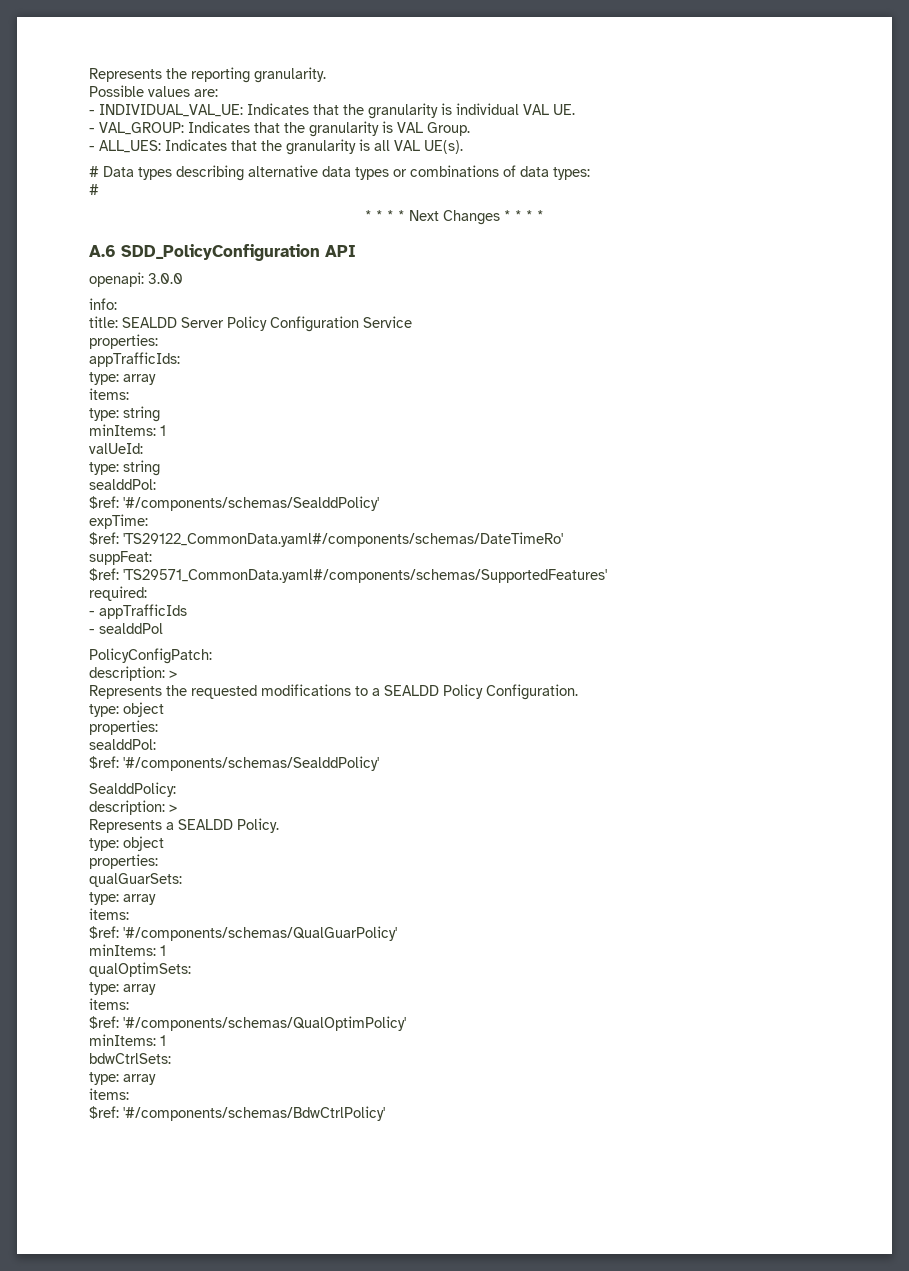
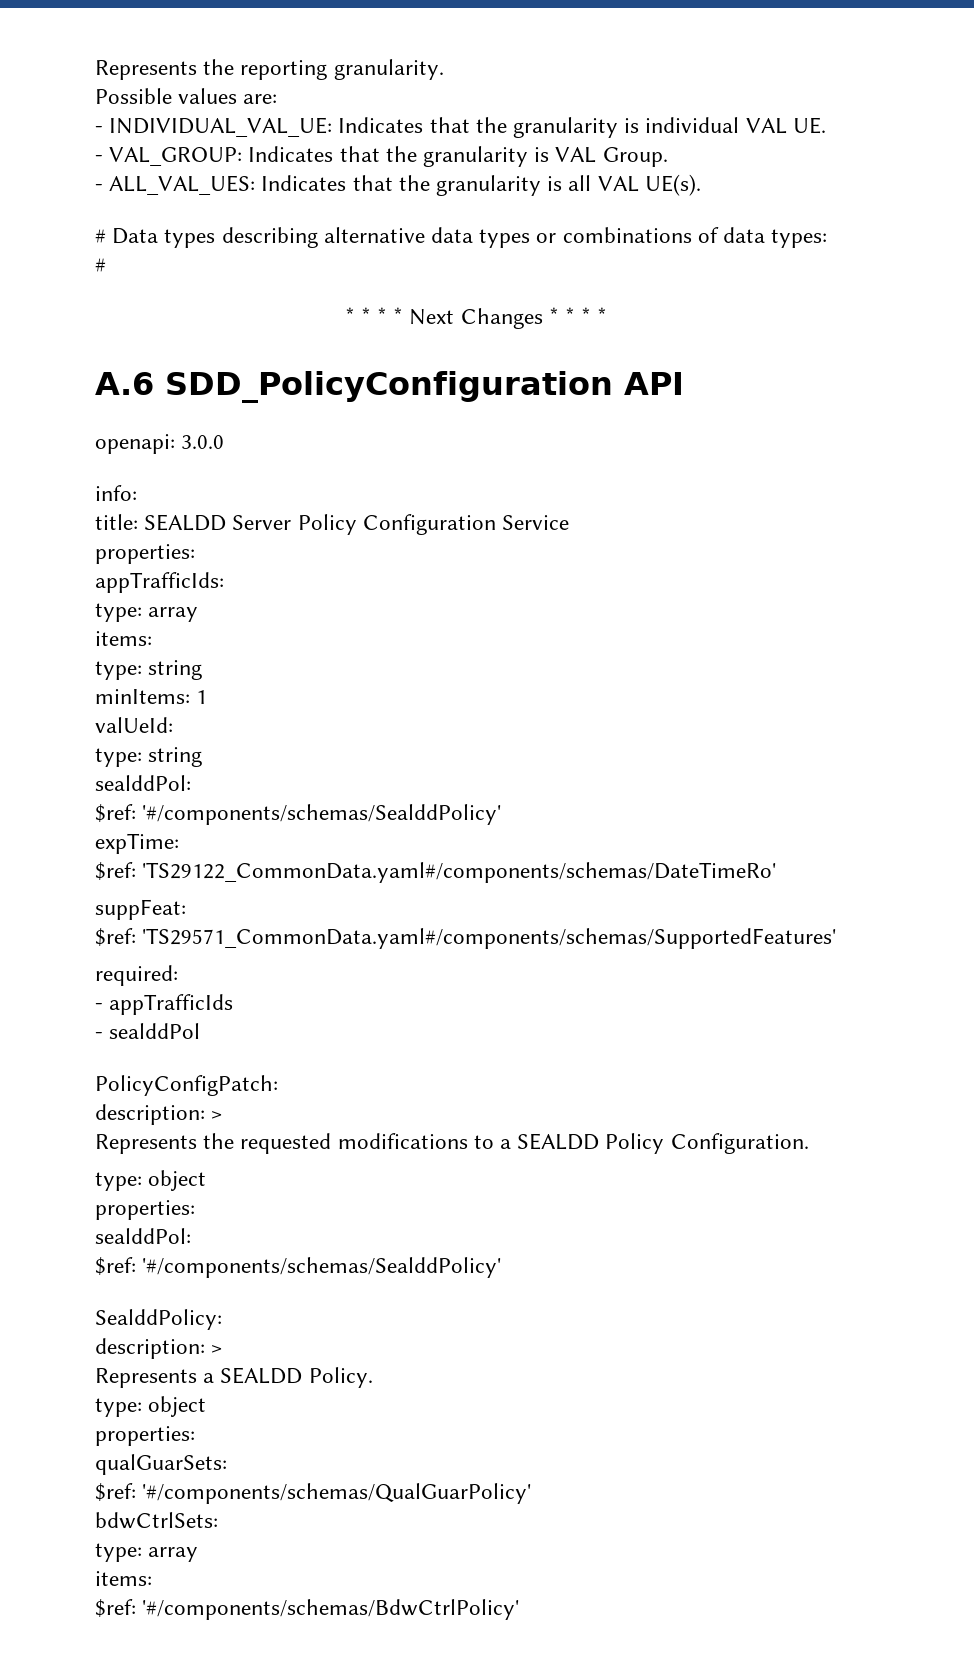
- - ALL_UES: Indicates that the granularity is all VAL UE(s).
+ - ALL_VAL_UES: Indicates that the granularity is all VAL UE(s).
  qualGuarSets:
- type: array
- items:
  $ref: '#/components/schemas/QualGuarPolicy'
- minItems: 1
- qualOptimSets:
- type: array
- items:
- $ref: '#/components/schemas/QualOptimPolicy'
- minItems: 1

